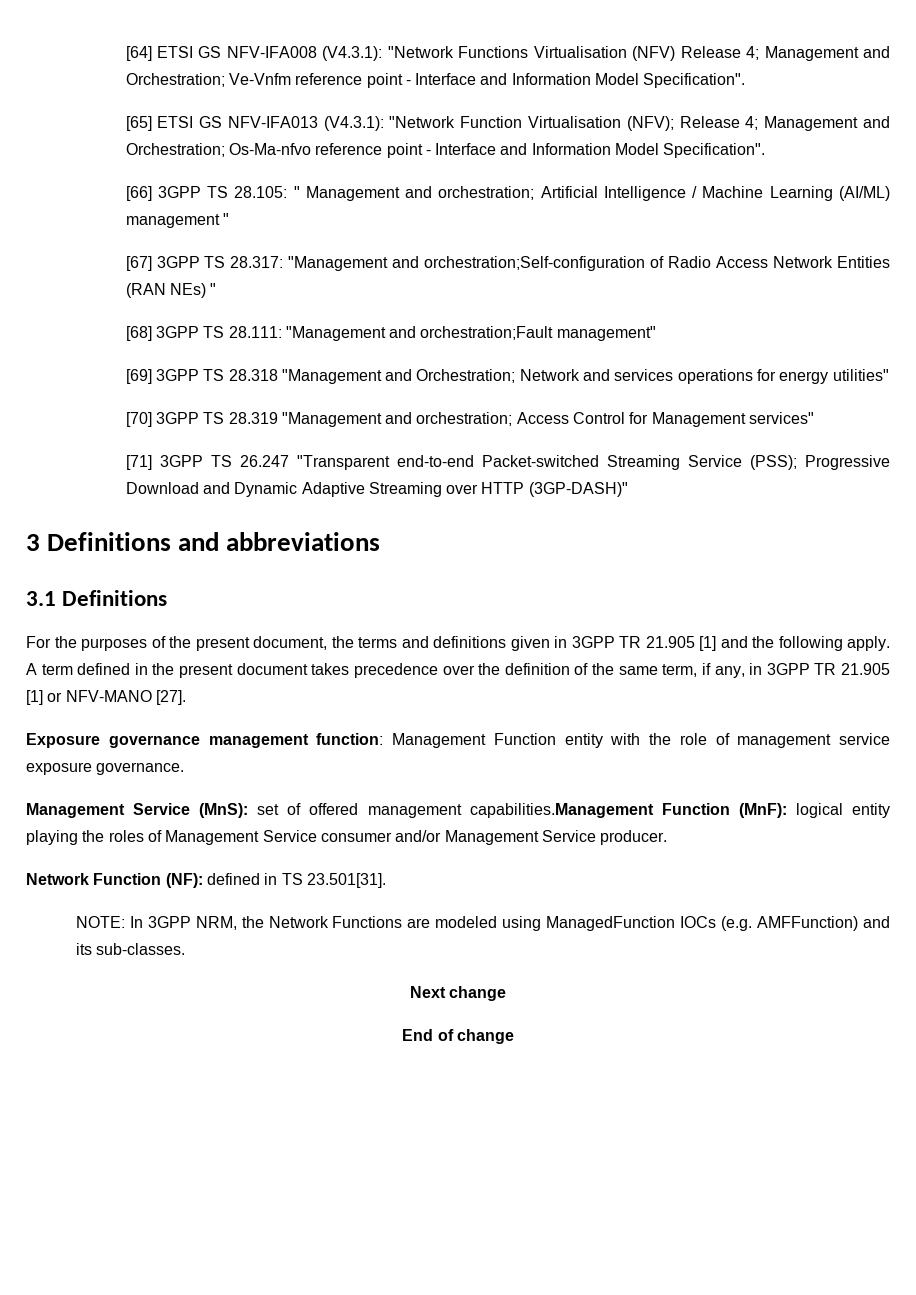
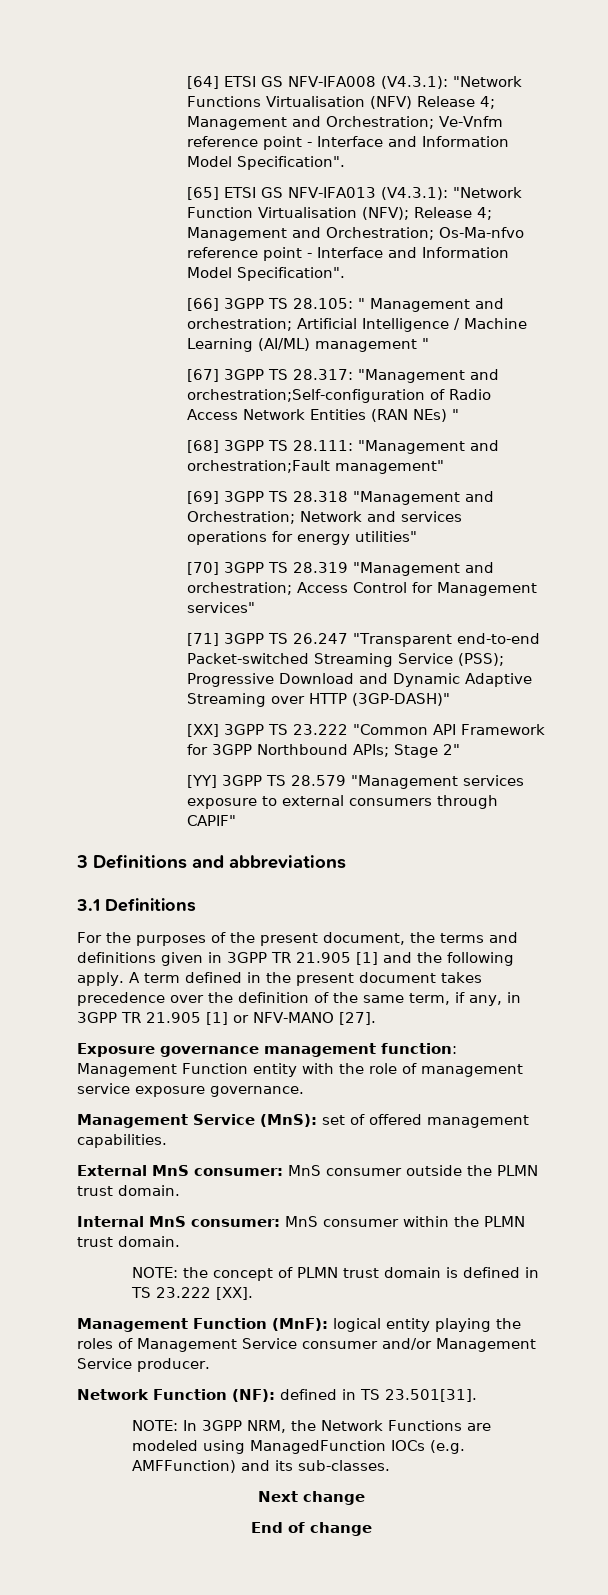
+ [XX] 3GPP TS 23.222 "Common API Framework for 3GPP Northbound APIs; Stage 2"
+ [YY] 3GPP TS 28.579 "Management services exposure to external consumers through CAPIF"
- Management Service (MnS): set of offered management capabilities.Management Function (MnF): logical entity playing the roles of Management Service consumer and/or Management Service producer.
+ Management Service (MnS): set of offered management capabilities.
+ External MnS consumer: MnS consumer outside the PLMN trust domain.
+ Internal MnS consumer: MnS consumer within the PLMN trust domain.
+ NOTE: the concept of PLMN trust domain is defined in TS 23.222 [XX].
+ Management Function (MnF): logical entity playing the roles of Management Service consumer and/or Management Service producer.

